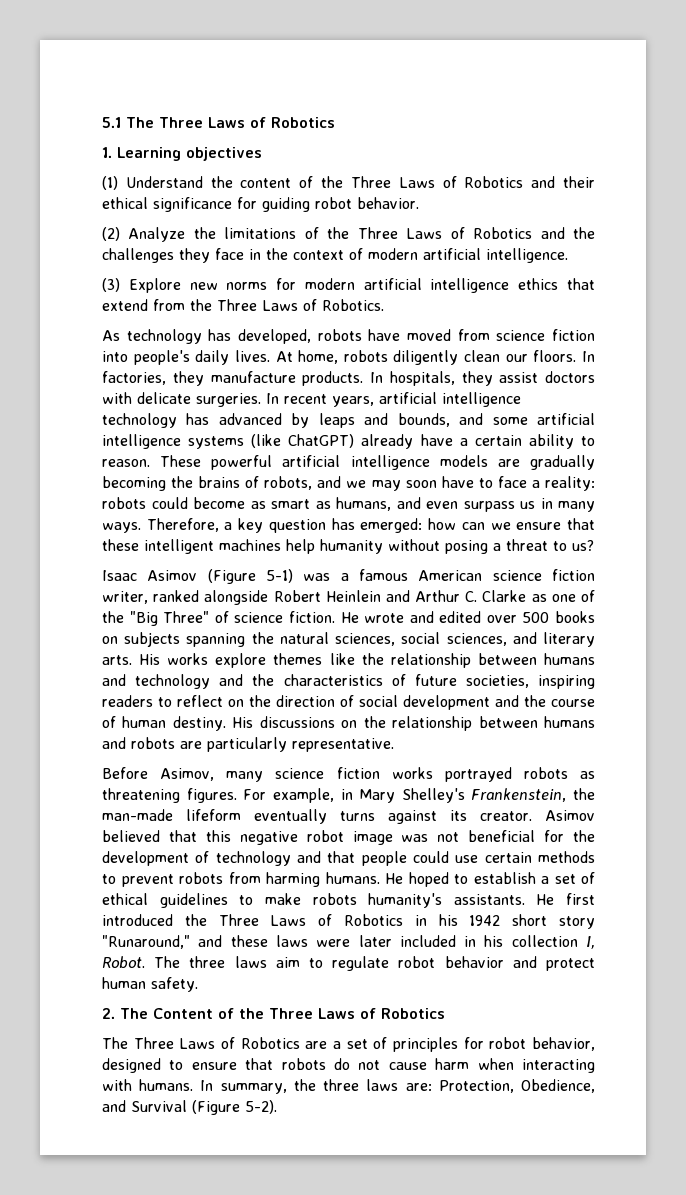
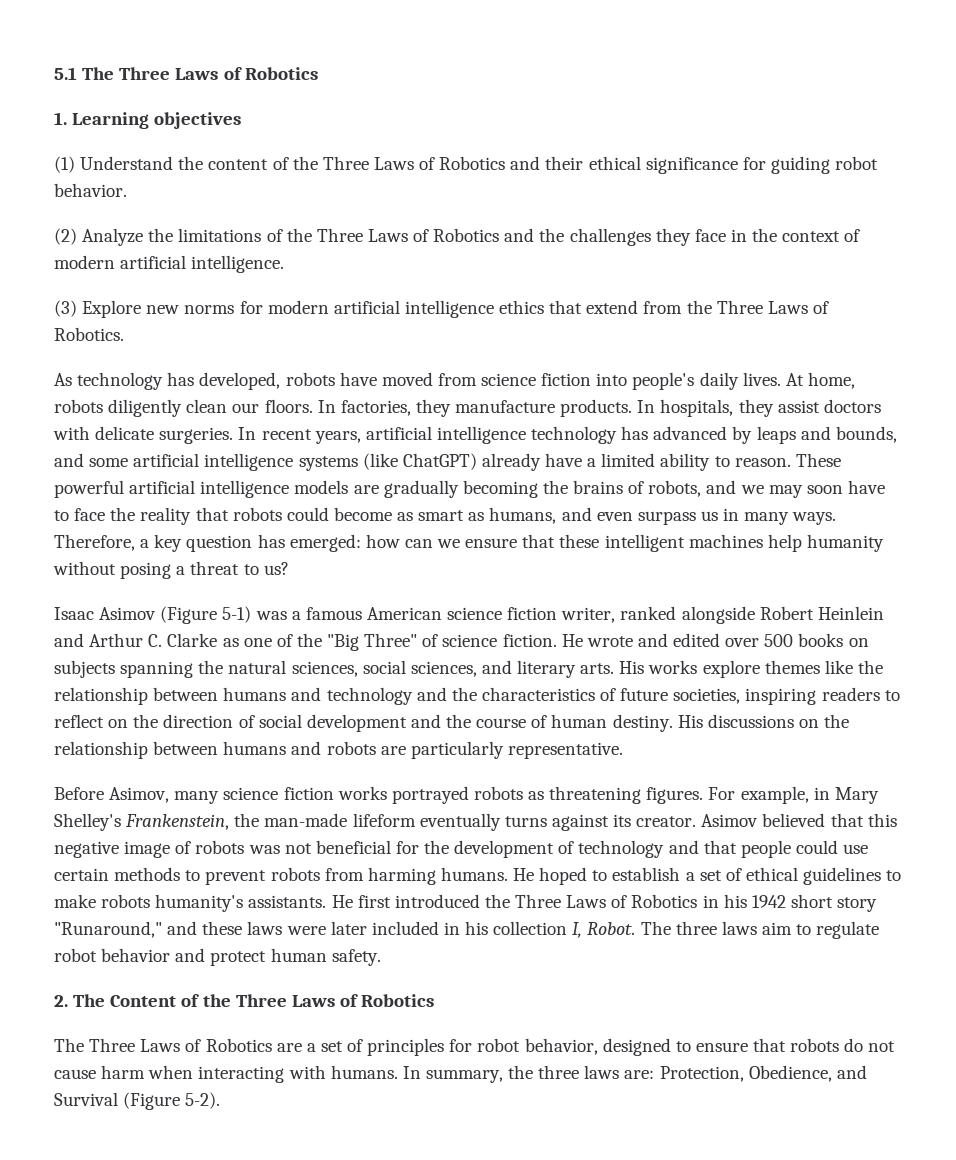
- In recent years, artificial intelligence technology has advanced by leaps and bounds, and some artificial intelligence systems (like ChatGPT) already have a certain ability to reason.
+ In recent years, artificial intelligence technology has advanced by leaps and bounds, and some artificial intelligence systems (like ChatGPT) already have a limited ability to reason.
- These powerful artificial intelligence models are gradually becoming the brains of robots, and we may soon have to face a reality: robots could become as smart as humans, and even surpass us in many ways.
+ These powerful artificial intelligence models are gradually becoming the brains of robots, and we may soon have to face the reality that robots could become as smart as humans, and even surpass us in many ways.
- Asimov believed that this negative robot image was not beneficial for the development of technology and that people could use certain methods to prevent robots from harming humans.
+ Asimov believed that this negative image of robots was not beneficial for the development of technology and that people could use certain methods to prevent robots from harming humans.

